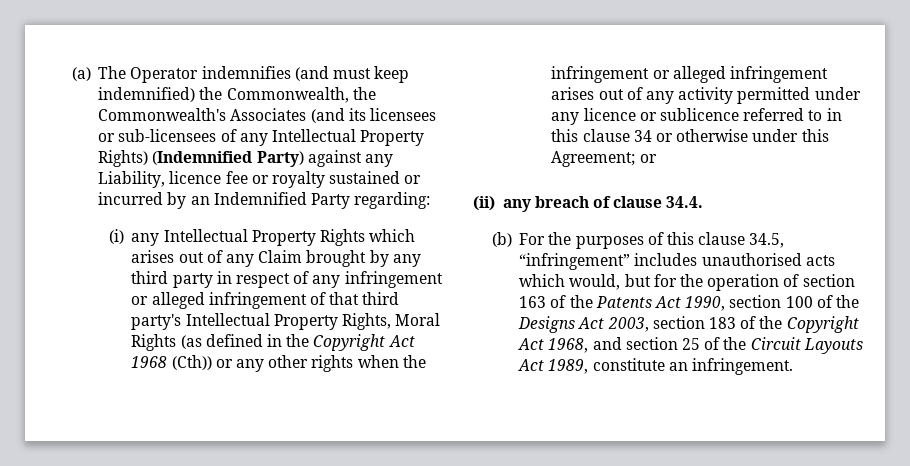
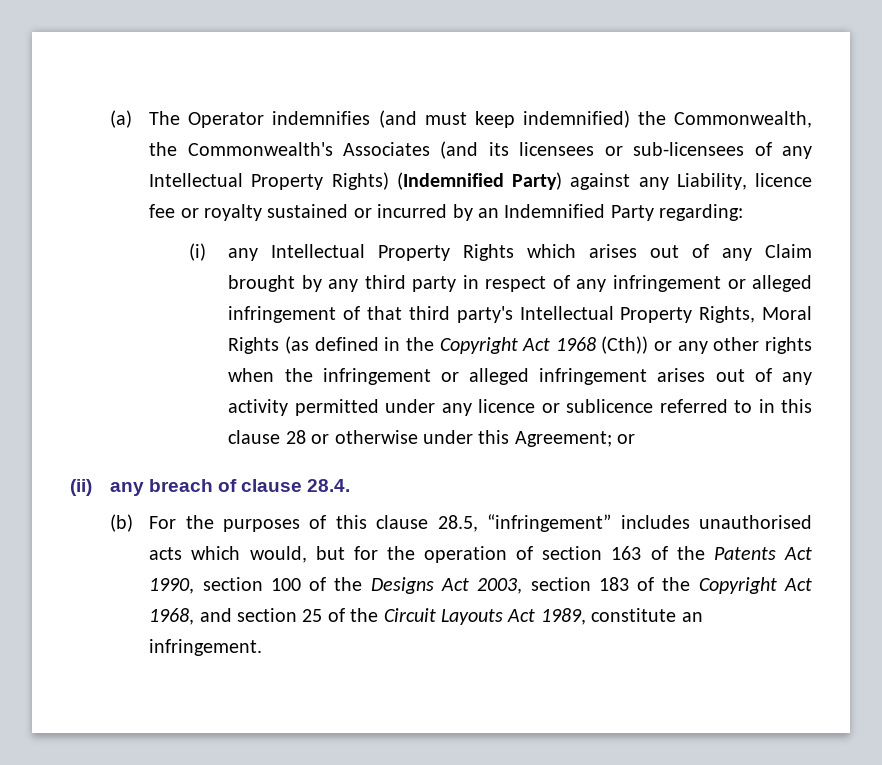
- (i) any Intellectual Property Rights which arises out of any Claim brought by any third party in respect of any infringement or alleged infringement of that third party's Intellectual Property Rights, Moral Rights (as defined in the Copyright Act 1968 (Cth)) or any other rights when the infringement or alleged infringement arises out of any activity permitted under any licence or sublicence referred to in this clause 34 or otherwise under this Agreement;
+ (i) any Intellectual Property Rights which arises out of any Claim brought by any third party in respect of any infringement or alleged infringement of that third party's Intellectual Property Rights, Moral Rights (as defined in the Copyright Act 1968 (Cth)) or any other rights when the infringement or alleged infringement arises out of any activity permitted under any licence or sublicence referred to in this clause 28 or otherwise under this Agreement;
- (ii) any breach of clause 34.4.
+ (ii) any breach of clause 28.4.
- (b) For the purposes of this clause 34.5, “infringement” includes unauthorised acts which would, but for the operation of section 163 of the Patents Act 1990, section 100 of the Designs Act 2003, section 183 of the Copyright Act 1968, and section 25 of the Circuit Layouts Act 1989, constitute an infringement.
+ (b) For the purposes of this clause 28.5, “infringement” includes unauthorised acts which would, but for the operation of section 163 of the Patents Act 1990, section 100 of the Designs Act 2003, section 183 of the Copyright Act 1968, and section 25 of the Circuit Layouts Act 1989, constitute an infringement.

